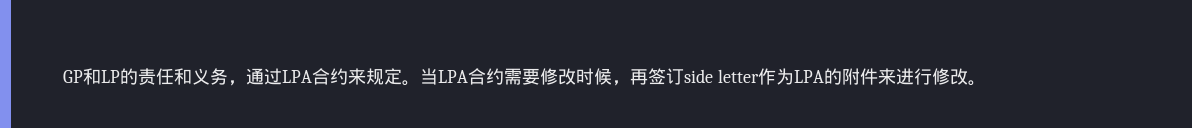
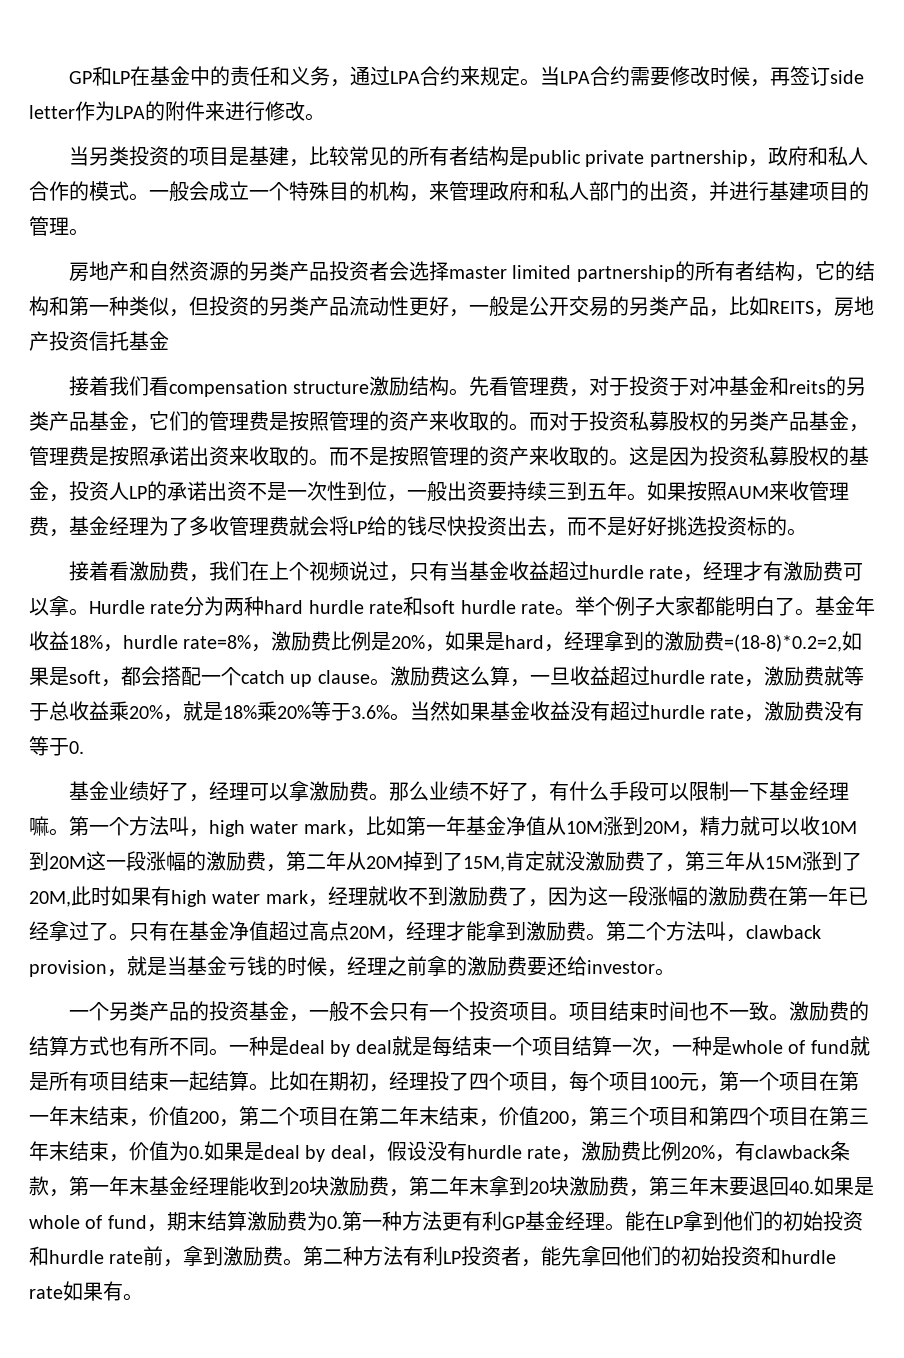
- GP和LP的责任和义务，通过LPA合约来规定。
+ GP和LP在基金中的责任和义务，通过LPA合约来规定。
+ 当另类投资的项目是基建，比较常见的所有者结构是public private partnership，政府和私人合作的模式。一般会成立一个特殊目的机构，来管理政府和私人部门的出资，并进行基建项目的管理。
+ 房地产和自然资源的另类产品投资者会选择master limited partnership的所有者结构，它的结构和第一种类似，但投资的另类产品流动性更好，一般是公开交易的另类产品，比如REITS，房地产投资信托基金
+ 接着我们看compensation structure激励结构。先看管理费，对于投资于对冲基金和reits的另类产品基金，它们的管理费是按照管理的资产来收取的。而对于投资私募股权的另类产品基金，管理费是按照承诺出资来收取的。而不是按照管理的资产来收取的。这是因为投资私募股权的基金，投资人LP的承诺出资不是一次性到位，一般出资要持续三到五年。如果按照AUM来收管理费，基金经理为了多收管理费就会将LP给的钱尽快投资出去，而不是好好挑选投资标的。
+ 接着看激励费，我们在上个视频说过，只有当基金收益超过hurdle rate，经理才有激励费可以拿。Hurdle rate分为两种hard hurdle rate和soft hurdle rate。举个例子大家都能明白了。基金年收益18%，hurdle rate=8%，激励费比例是20%，如果是hard，经理拿到的激励费=(18-8)*0.2=2,如果是soft，都会搭配一个catch up clause。激励费这么算，一旦收益超过hurdle rate，激励费就等于总收益乘20%，就是18%乘20%等于3.6%。当然如果基金收益没有超过hurdle rate，激励费没有等于0.
+ 基金业绩好了，经理可以拿激励费。那么业绩不好了，有什么手段可以限制一下基金经理嘛。第一个方法叫，high water mark，比如第一年基金净值从10M涨到20M，精力就可以收10M到20M这一段涨幅的激励费，第二年从20M掉到了15M,肯定就没激励费了，第三年从15M涨到了20M,此时如果有high water mark，经理就收不到激励费了，因为这一段涨幅的激励费在第一年已经拿过了。只有在基金净值超过高点20M，经理才能拿到激励费。第二个方法叫，clawback provision，就是当基金亏钱的时候，经理之前拿的激励费要还给investor。
+ 一个另类产品的投资基金，一般不会只有一个投资项目。项目结束时间也不一致。激励费的结算方式也有所不同。一种是deal by deal就是每结束一个项目结算一次，一种是whole of fund就是所有项目结束一起结算。比如在期初，经理投了四个项目，每个项目100元，第一个项目在第一年末结束，价值200，第二个项目在第二年末结束，价值200，第三个项目和第四个项目在第三年末结束，价值为0.如果是deal by deal，假设没有hurdle rate，激励费比例20%，有clawback条款，第一年末基金经理能收到20块激励费，第二年末拿到20块激励费，第三年末要退回40.如果是whole of fund，期末结算激励费为0.第一种方法更有利GP基金经理。能在LP拿到他们的初始投资和hurdle rate前，拿到激励费。第二种方法有利LP投资者，能先拿回他们的初始投资和hurdle rate如果有。

